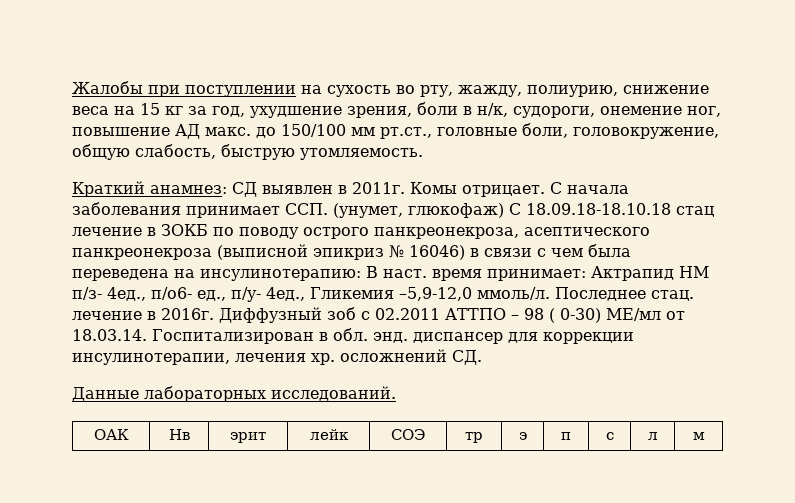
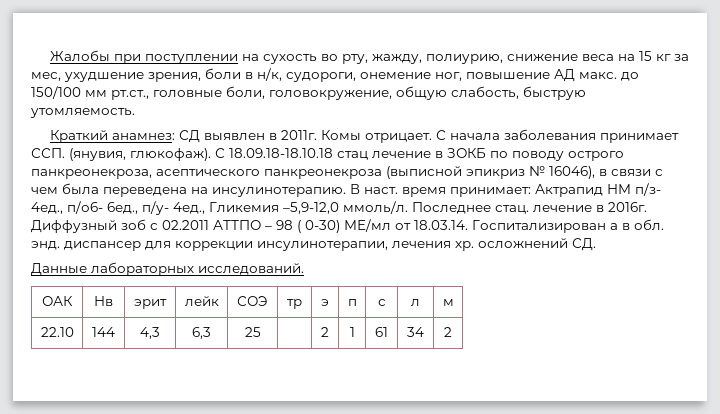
- Жалобы при поступлении на сухость во рту, жажду, полиурию, снижение веса на 15 кг за год, ухудшение зрения, боли в н/к, судороги, онемение ног, повышение АД макс. до 150/100 мм рт.ст., головные боли, головокружение, общую слабость, быструю утомляемость.
+ Жалобы при поступлении на сухость во рту, жажду, полиурию, снижение веса на 15 кг за мес, ухудшение зрения, боли в н/к, судороги, онемение ног, повышение АД макс. до 150/100 мм рт.ст., головные боли, головокружение, общую слабость, быструю утомляемость.
- С начала заболевания принимает ССП. (унумет, глюкофаж) С 18.09.18-18.10.18 стац лечение в ЗОКБ по поводу острого панкреонекроза, асептического панкреонекроза (выписной эпикриз № 16046) в связи с чем была переведена на инсулинотерапию: В наст. время принимает: Актрапид НМ п/з- 4ед., п/о6- ед., п/у- 4ед., Гликемия –5,9-12,0 ммоль/л.
+ С начала заболевания принимает ССП. (янувия, глюкофаж). С 18.09.18-18.10.18 стац лечение в ЗОКБ по поводу острого панкреонекроза, асептического панкреонекроза (выписной эпикриз № 16046), в связи с чем была переведена на инсулинотерапию. В наст. время принимает: Актрапид НМ п/з- 4ед., п/о6- 6ед., п/у- 4ед., Гликемия –5,9-12,0 ммоль/л.
- Диффузный зоб с 02.2011 АТТПО – 98 ( 0-30) МЕ/мл от 18.03.14. Госпитализирован в обл. энд. диспансер для коррекции инсулинотерапии, лечения хр. осложнений СД.
+ Диффузный зоб с 02.2011 АТТПО – 98 ( 0-30) МЕ/мл от 18.03.14. Госпитализирован а в обл. энд. диспансер для коррекции инсулинотерапии, лечения хр. осложнений СД.
+ 22.10 | 144 | 4,3 | 6,3 | 25 | | 2 | 1 | 61 | 34 | 2

